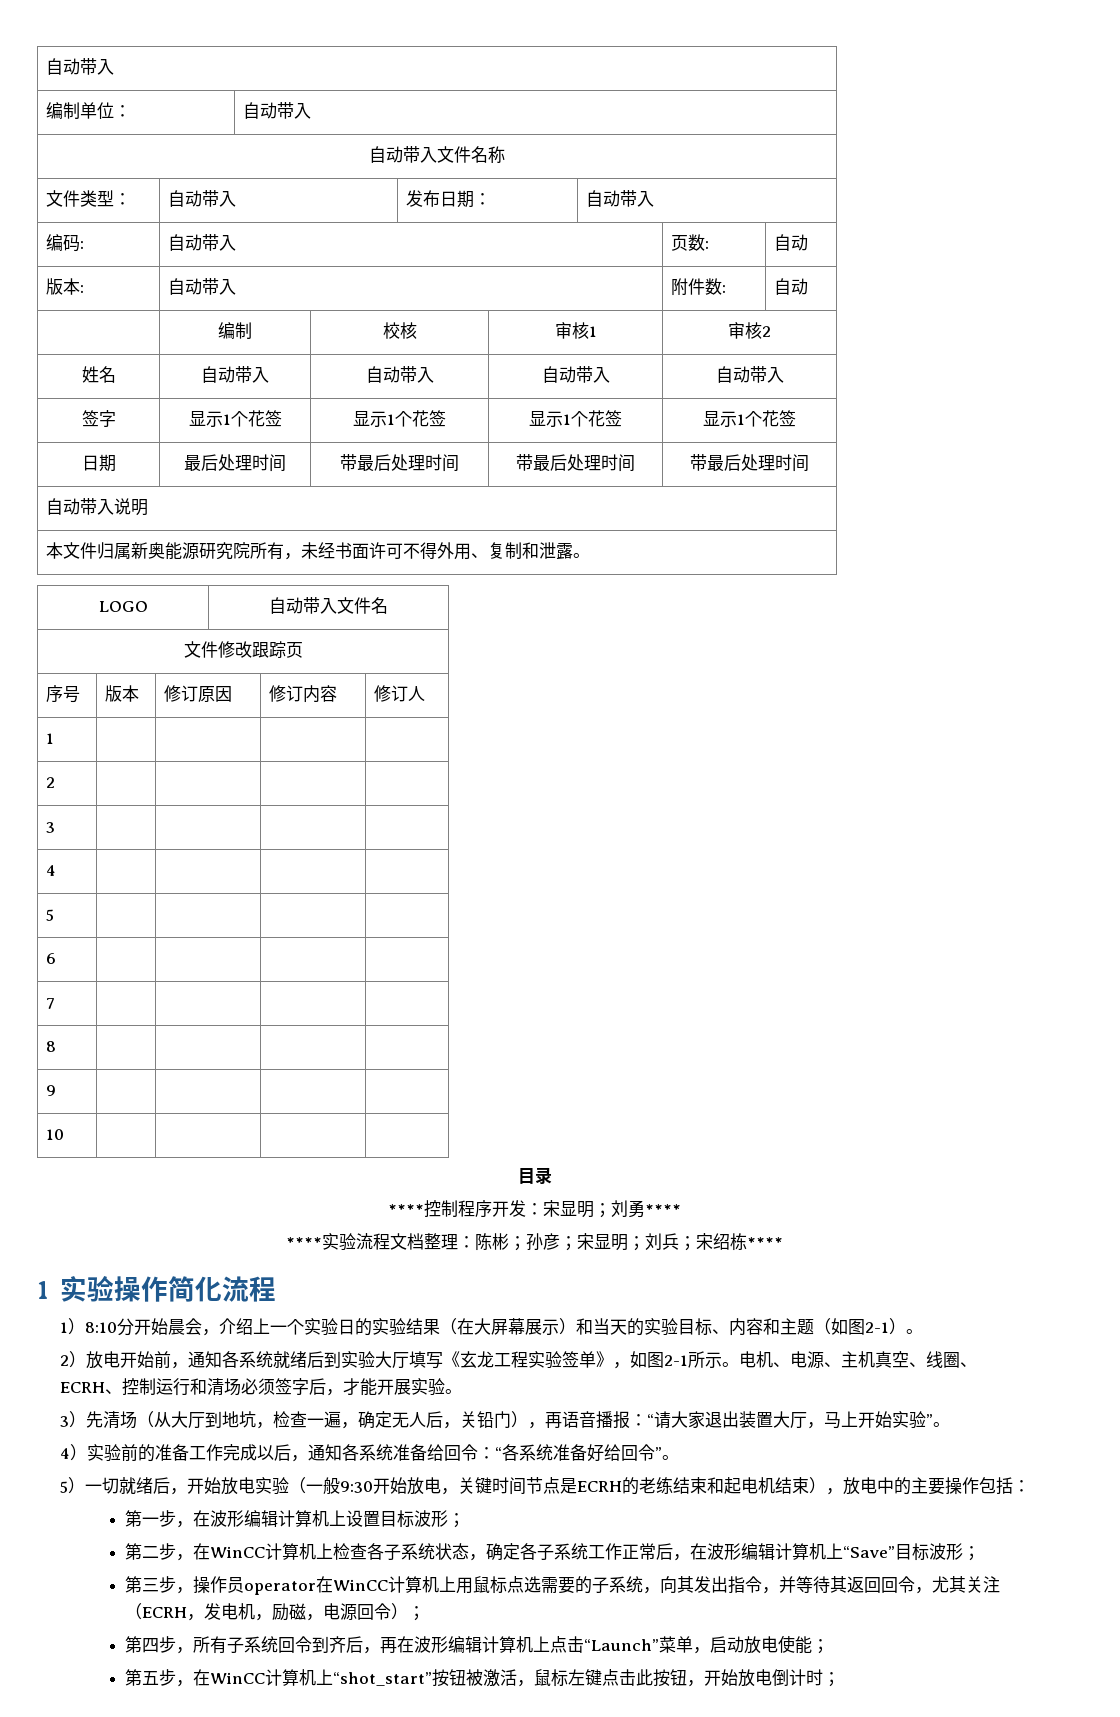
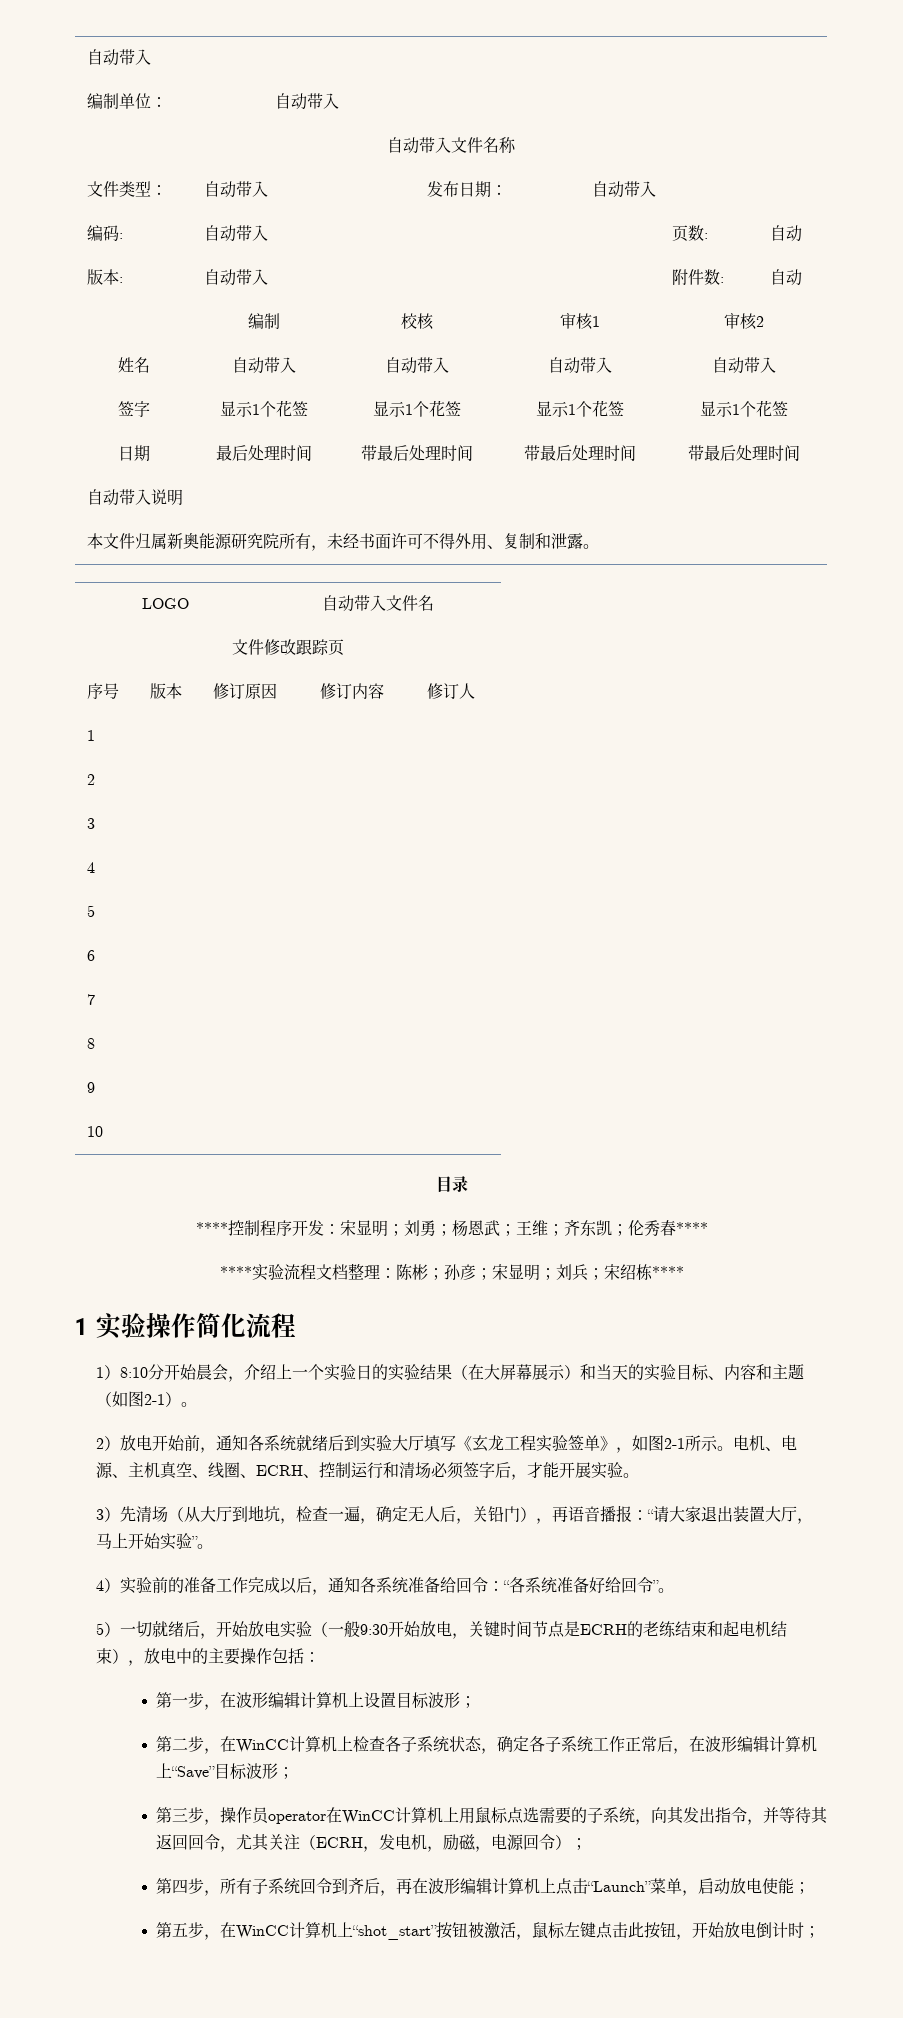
- ****控制程序开发：宋显明；刘勇****
+ ****控制程序开发：宋显明；刘勇；杨恩武；王维；齐东凯；伦秀春****

